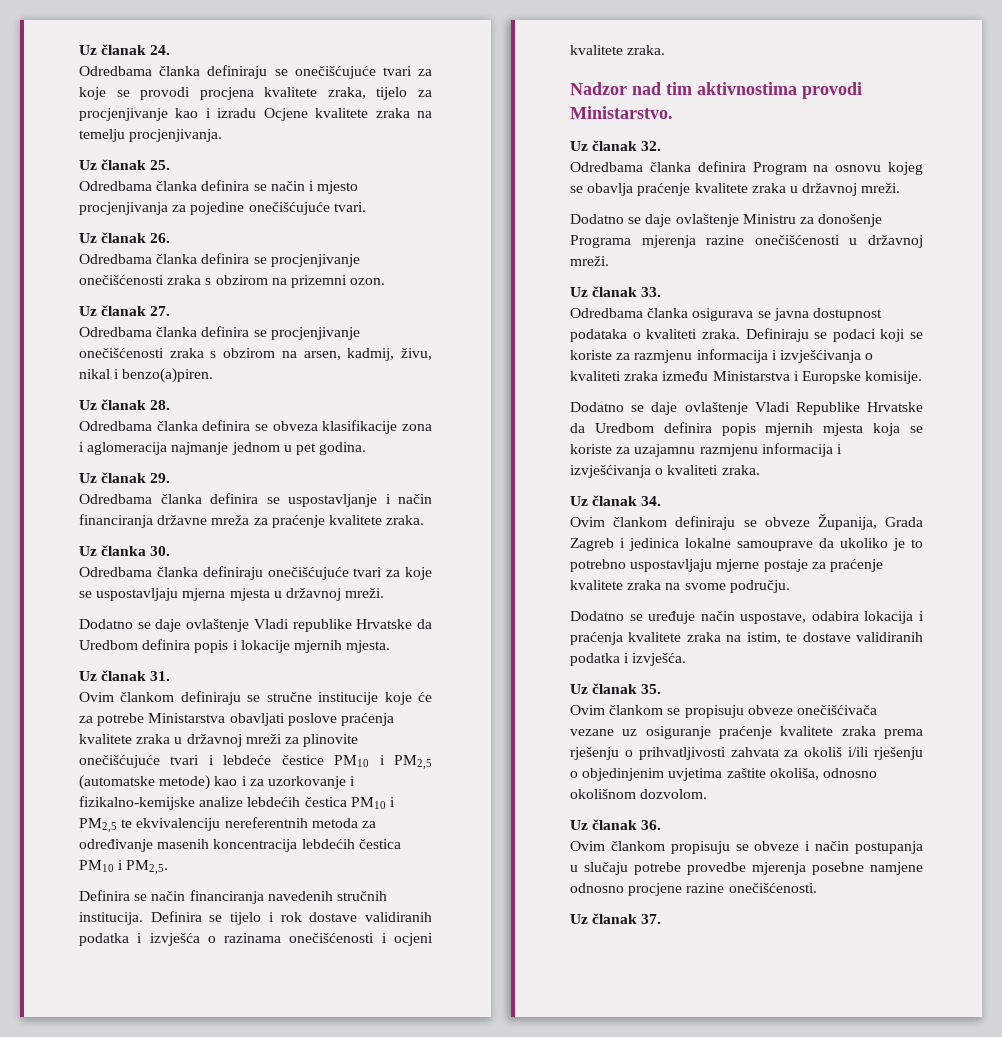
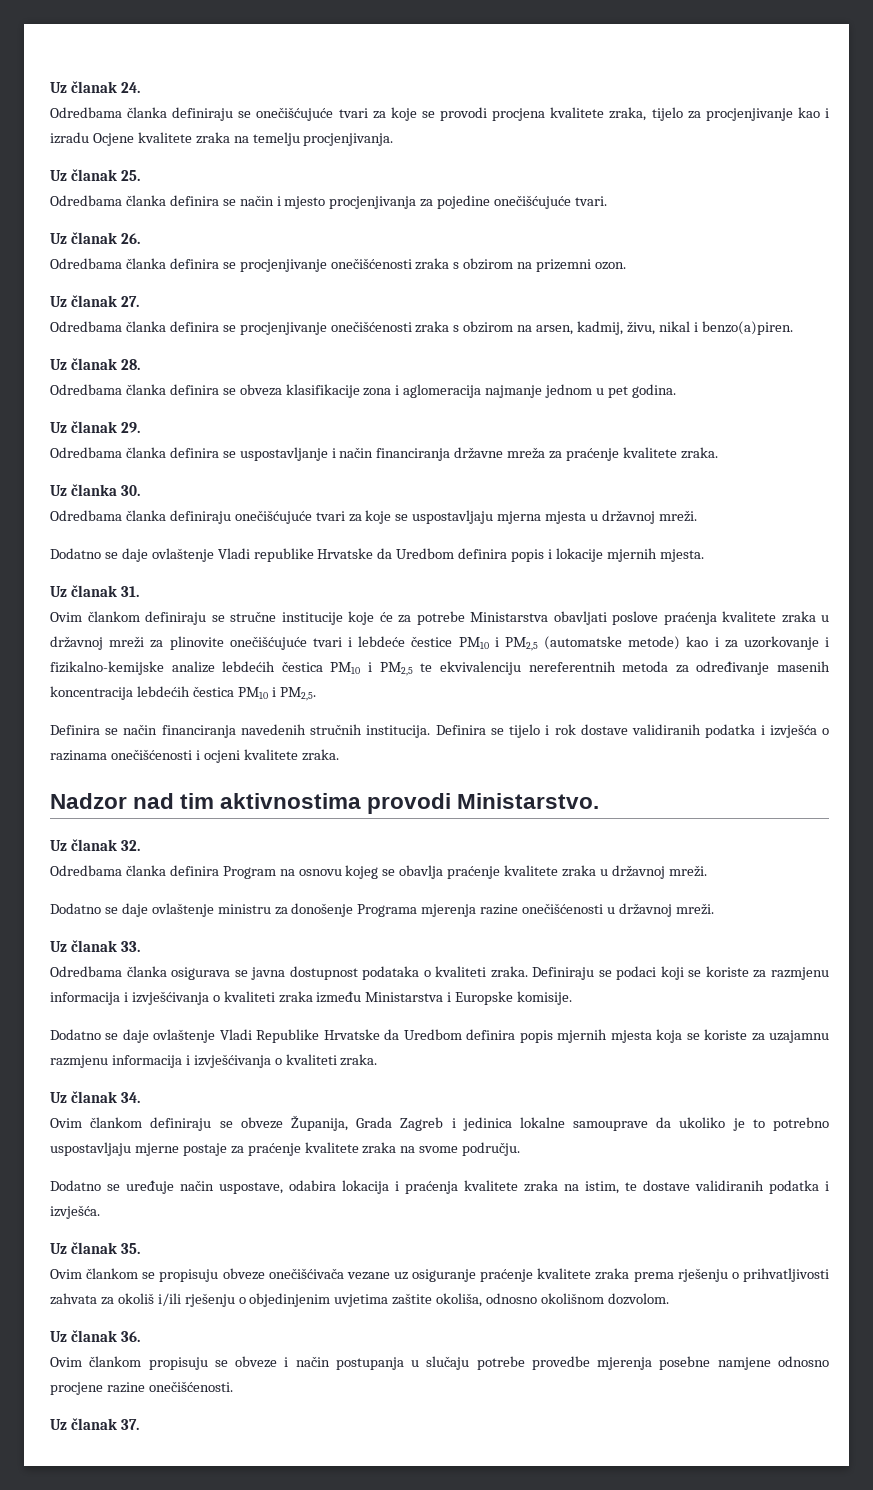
- Dodatno se daje ovlaštenje Ministru za donošenje Programa mjerenja razine onečišćenosti u državnoj mreži.
+ Dodatno se daje ovlaštenje ministru za donošenje Programa mjerenja razine onečišćenosti u državnoj mreži.

